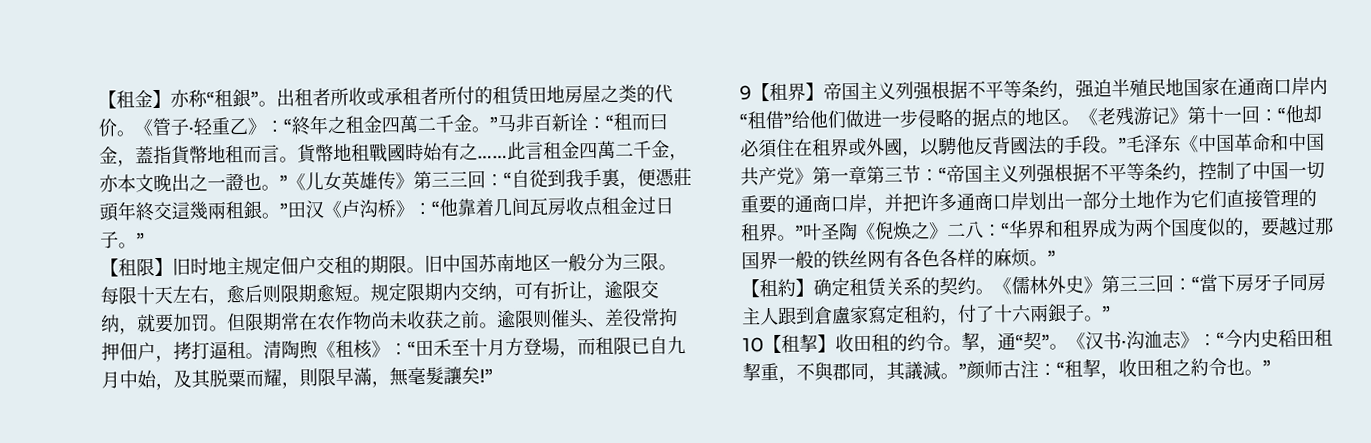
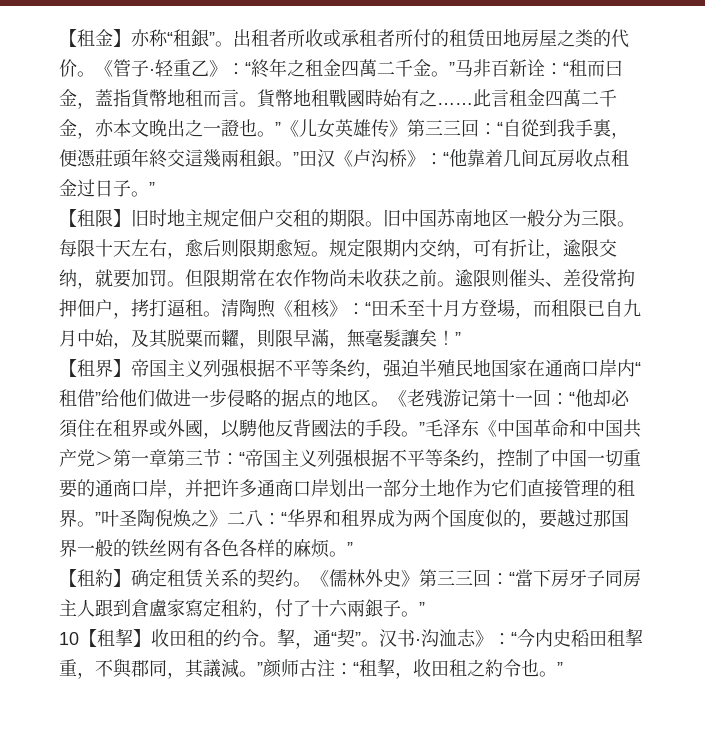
- 清陶煦《租核》：“田禾至十月方登場，而租限已自九月中始，及其脱粟而耀，則限早滿，無毫髮讓矣!”
- 9【租界】帝国主义列强根据不平等条约，强迫半殖民地国家在通商口岸内“租借”给他们做进一步侵略的据点的地区。
+ 清陶煦《租核》：“田禾至十月方登場，而租限已自九月中始，及其脱粟而糶，則限早滿，無毫髮讓矣！”
+ 【租界】帝国主义列强根据不平等条约，强迫半殖民地国家在通商口岸内“租借”给他们做进一步侵略的据点的地区。
- 《老残游记》第十一回：
+ 《老残游记第十一回：
- “他却必須住在租界或外國，以騁他反背國法的手段。”毛泽东《中国革命和中国共产党》第一章第三节：
+ “他却必須住在租界或外國，以騁他反背國法的手段。”毛泽东《中国革命和中国共产党＞第一章第三节：
- “帝国主义列强根据不平等条约，控制了中国一切重要的通商口岸，并把许多通商口岸划出一部分土地作为它们直接管理的租界。”叶圣陶《倪焕之》二八：
+ “帝国主义列强根据不平等条约，控制了中国一切重要的通商口岸，并把许多通商口岸划出一部分土地作为它们直接管理的租界。”叶圣陶倪焕之》二八：
- 《汉书·沟洫志》：“今内史稻田租挈重，不與郡同，其議減。”颜师古注：“租挈，收田租之約令也。”
+ 汉书·沟洫志》：“今内史稻田租挈重，不與郡同，其議減。”颜师古注：“租挈，收田租之約令也。”

